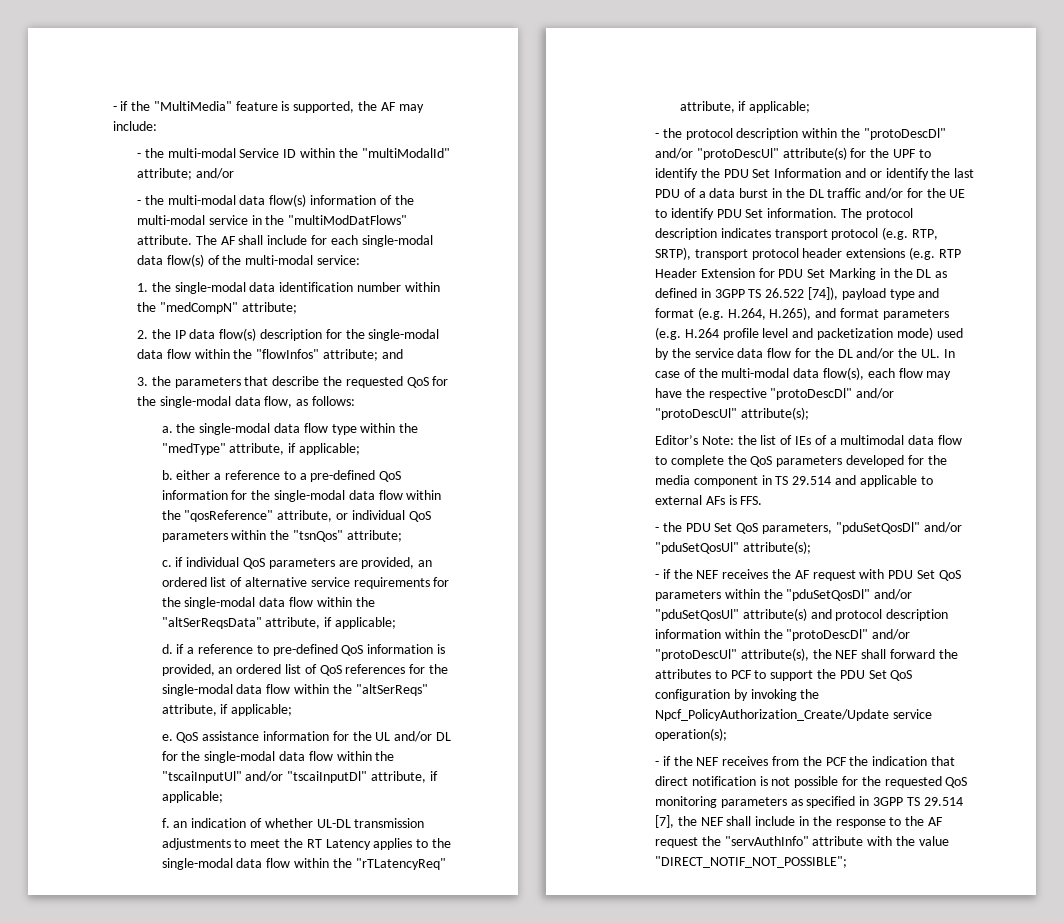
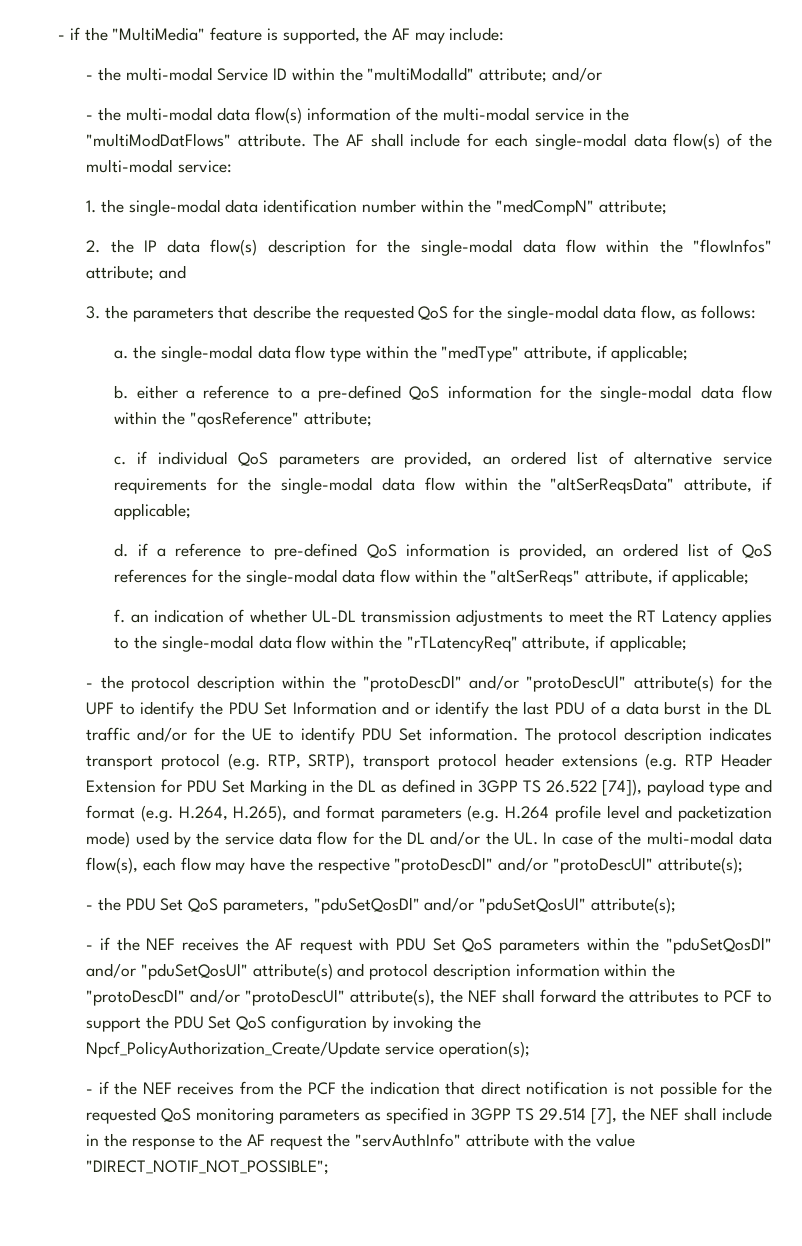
- b. either a reference to a pre-defined QoS information for the single-modal data flow within the "qosReference" attribute, or individual QoS parameters within the "tsnQos" attribute;
+ b. either a reference to a pre-defined QoS information for the single-modal data flow within the "qosReference" attribute;
- e. QoS assistance information for the UL and/or DL for the single-modal data flow within the "tscaiInputUl" and/or "tscaiInputDl" attribute, if applicable;
- Editor’s Note: the list of IEs of a multimodal data flow to complete the QoS parameters developed for the media component in TS 29.514 and applicable to external AFs is FFS.

